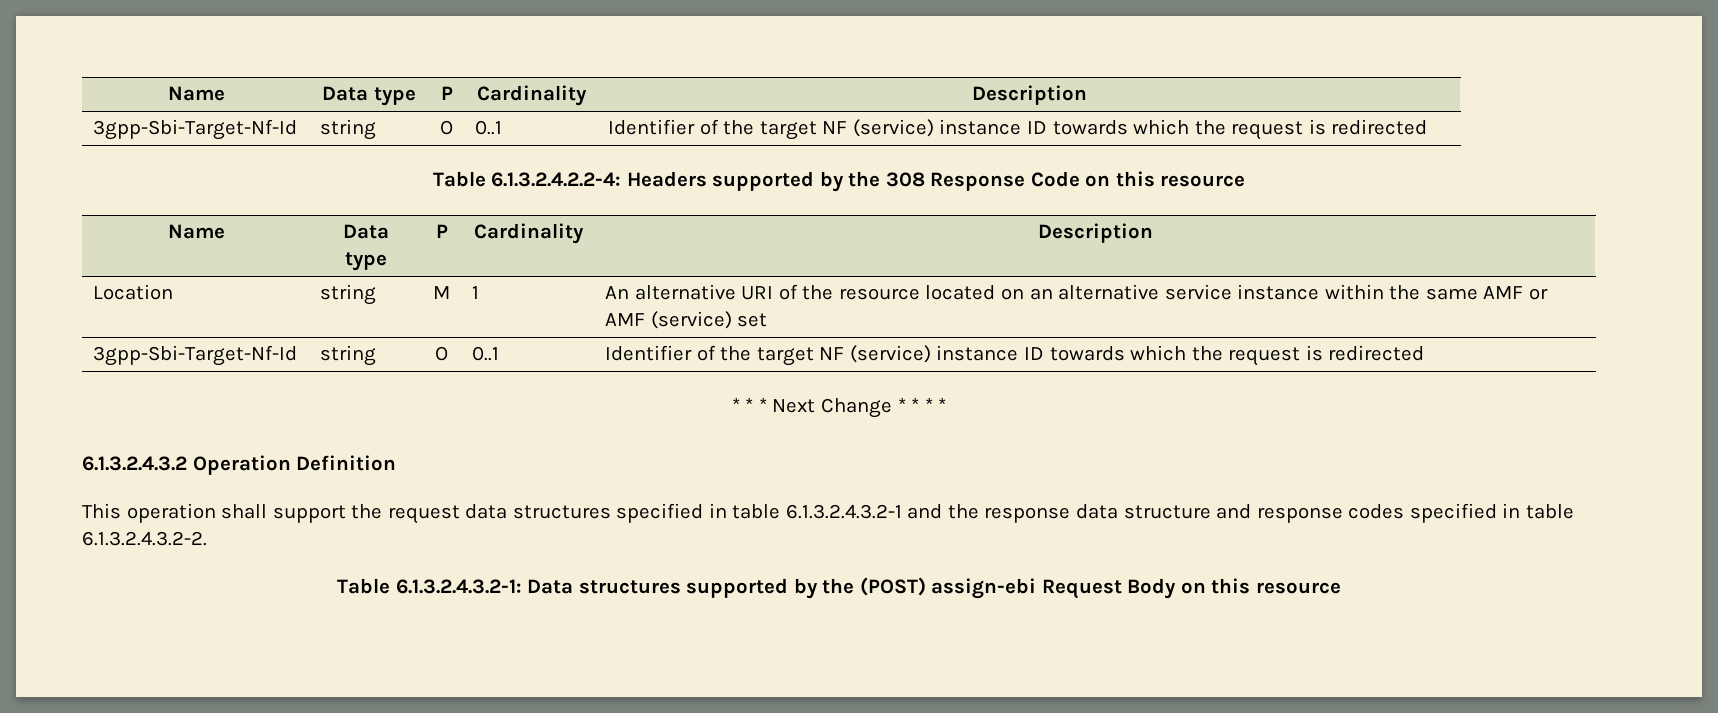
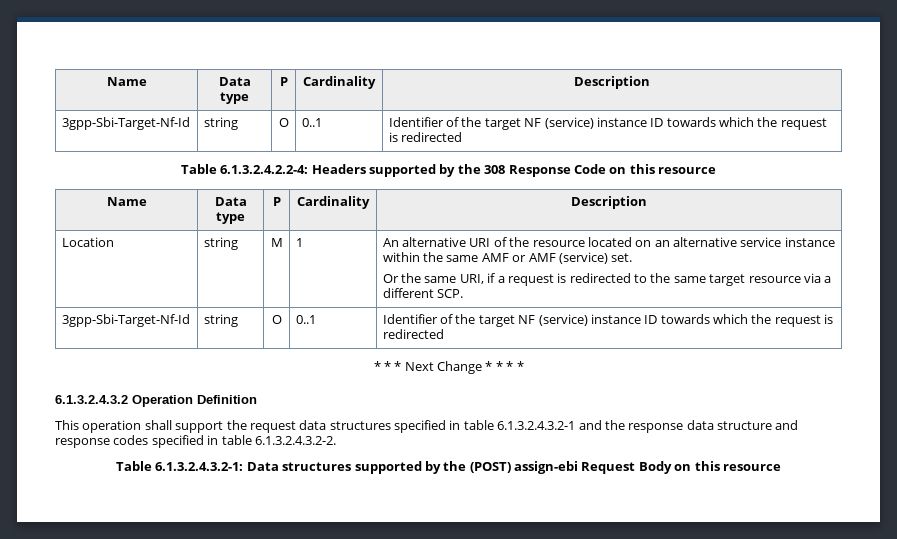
- An alternative URI of the resource located on an alternative service instance within the same AMF or AMF (service) set
+ An alternative URI of the resource located on an alternative service instance within the same AMF or AMF (service) set.
+ Or the same URI, if a request is redirected to the same target resource via a different SCP.

